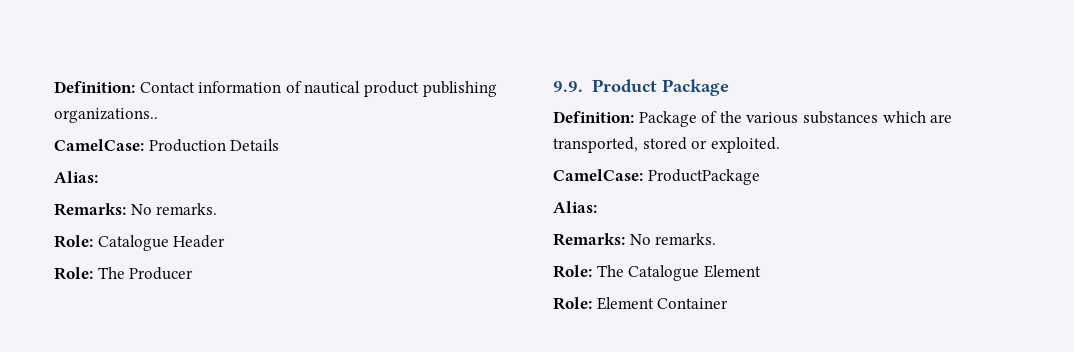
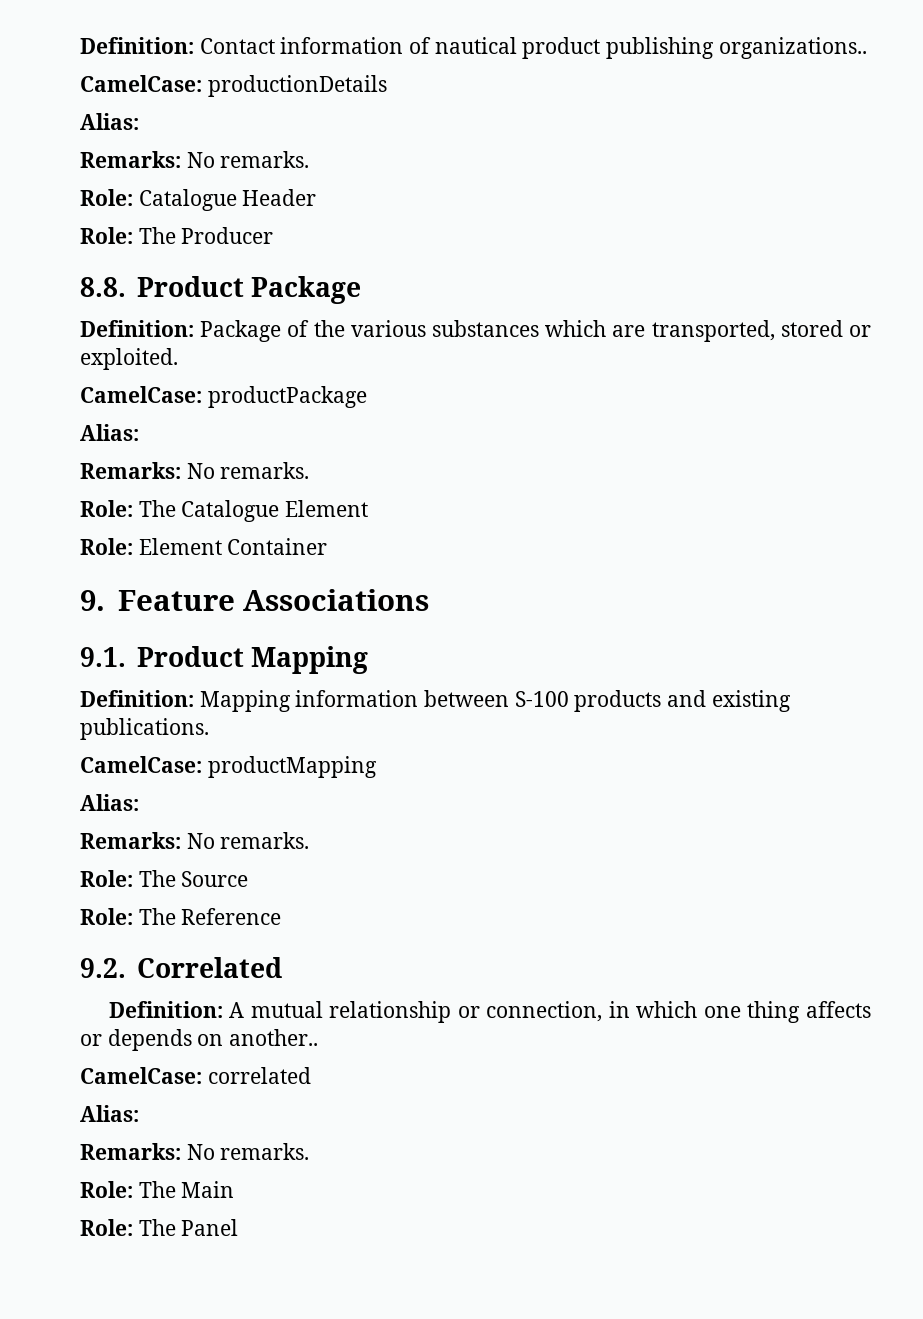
- CamelCase: Production Details
+ CamelCase: productionDetails
- 9.9. Product Package
+ 8.8. Product Package
- CamelCase: ProductPackage
+ CamelCase: productPackage
+ 9. Feature Associations
+ 9.1. Product Mapping
+ Definition: Mapping information between S-100 products and existing publications.
+ CamelCase: productMapping
+ Alias:
+ Remarks: No remarks.
+ Role: The Source
+ Role: The Reference
+ 9.2. Correlated
+ Definition: A mutual relationship or connection, in which one thing affects or depends on another..
+ CamelCase: correlated
+ Alias:
+ Remarks: No remarks.
+ Role: The Main
+ Role: The Panel

